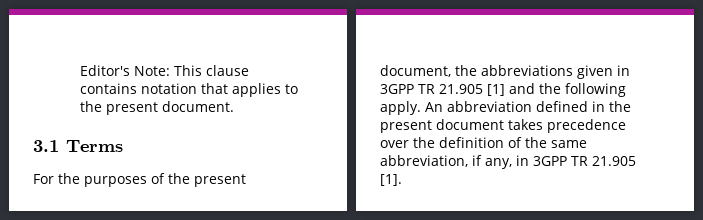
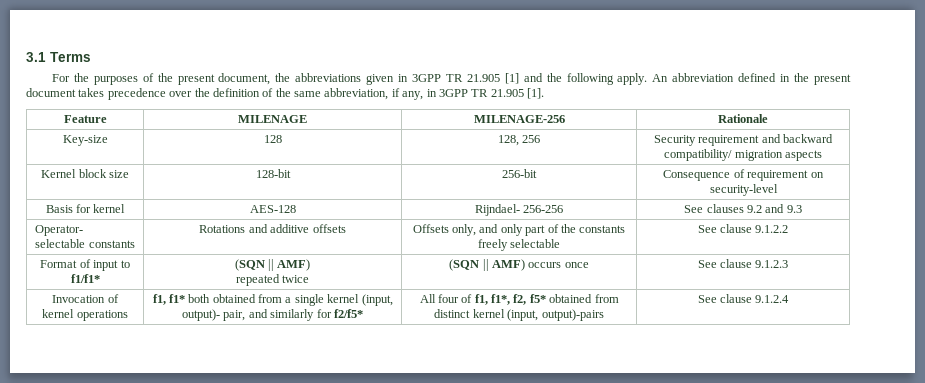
- Editor's Note: This clause contains notation that applies to the present document.
+ Feature | MILENAGE | MILENAGE-256 | Rationale
+ Key-size | 128 | 128, 256 | Security requirement and backward compatibility/ migration aspects
+ Kernel block size | 128-bit | 256-bit | Consequence of requirement on security-level
+ Basis for kernel | AES-128 | Rijndael- 256-256 | See clauses 9.2 and 9.3
+ Operator- selectable constants | Rotations and additive offsets | Offsets only, and only part of the constants freely selectable | See clause 9.1.2.2
+ Format of input to f1/f1* | (SQN || AMF)
+ repeated twice | (SQN || AMF) occurs once | See clause 9.1.2.3
+ Invocation of kernel operations | f1, f1* both obtained from a single kernel (input, output)- pair, and similarly for f2/f5* | All four of f1, f1*, f2, f5* obtained from distinct kernel (input, output)-pairs | See clause 9.1.2.4

